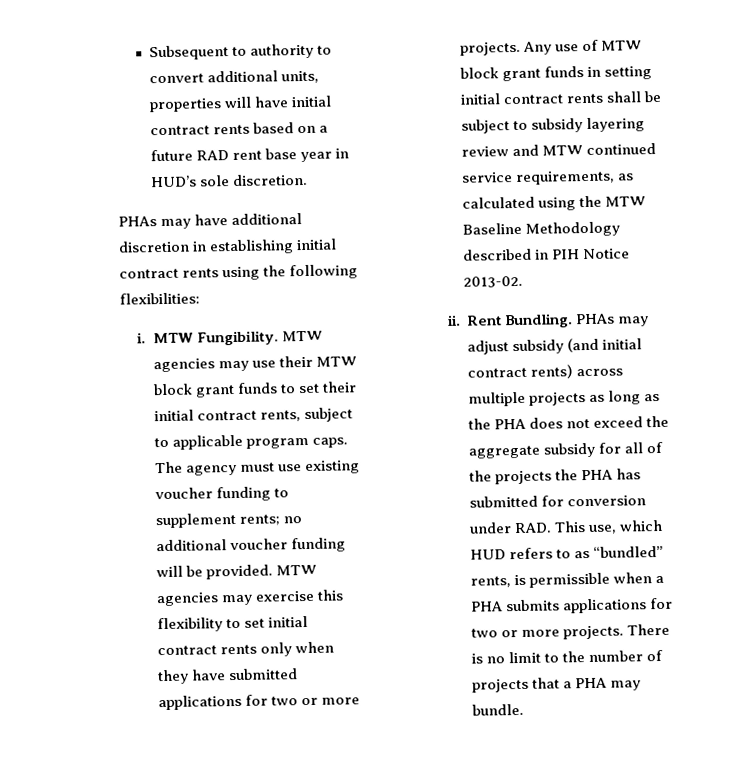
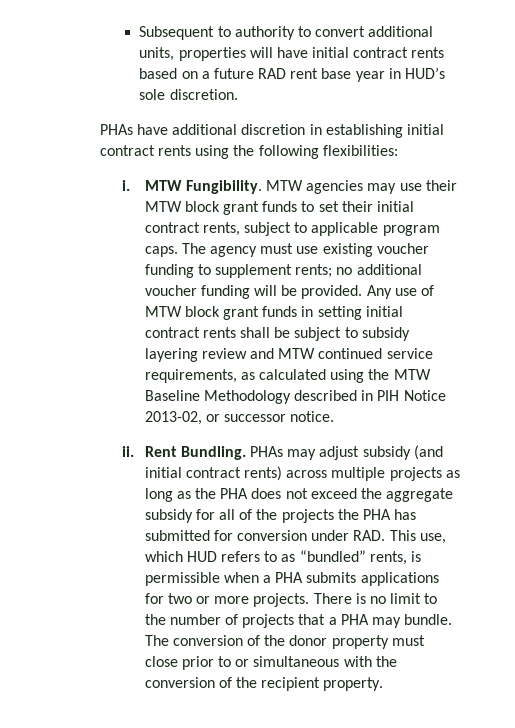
- PHAs may have additional discretion in establishing initial contract rents using the following flexibilities:
+ PHAs have additional discretion in establishing initial contract rents using the following flexibilities:
- MTW agencies may exercise this flexibility to set initial contract rents only when they have submitted applications for two or more projects.
- Any use of MTW block grant funds in setting initial contract rents shall be subject to subsidy layering review and MTW continued service requirements, as calculated using the MTW Baseline Methodology described in PIH Notice 2013-02.
+ Any use of MTW block grant funds in setting initial contract rents shall be subject to subsidy layering review and MTW continued service requirements, as calculated using the MTW Baseline Methodology described in PIH Notice 2013-02, or successor notice.
+ The conversion of the donor property must close prior to or simultaneous with the conversion of the recipient property.

